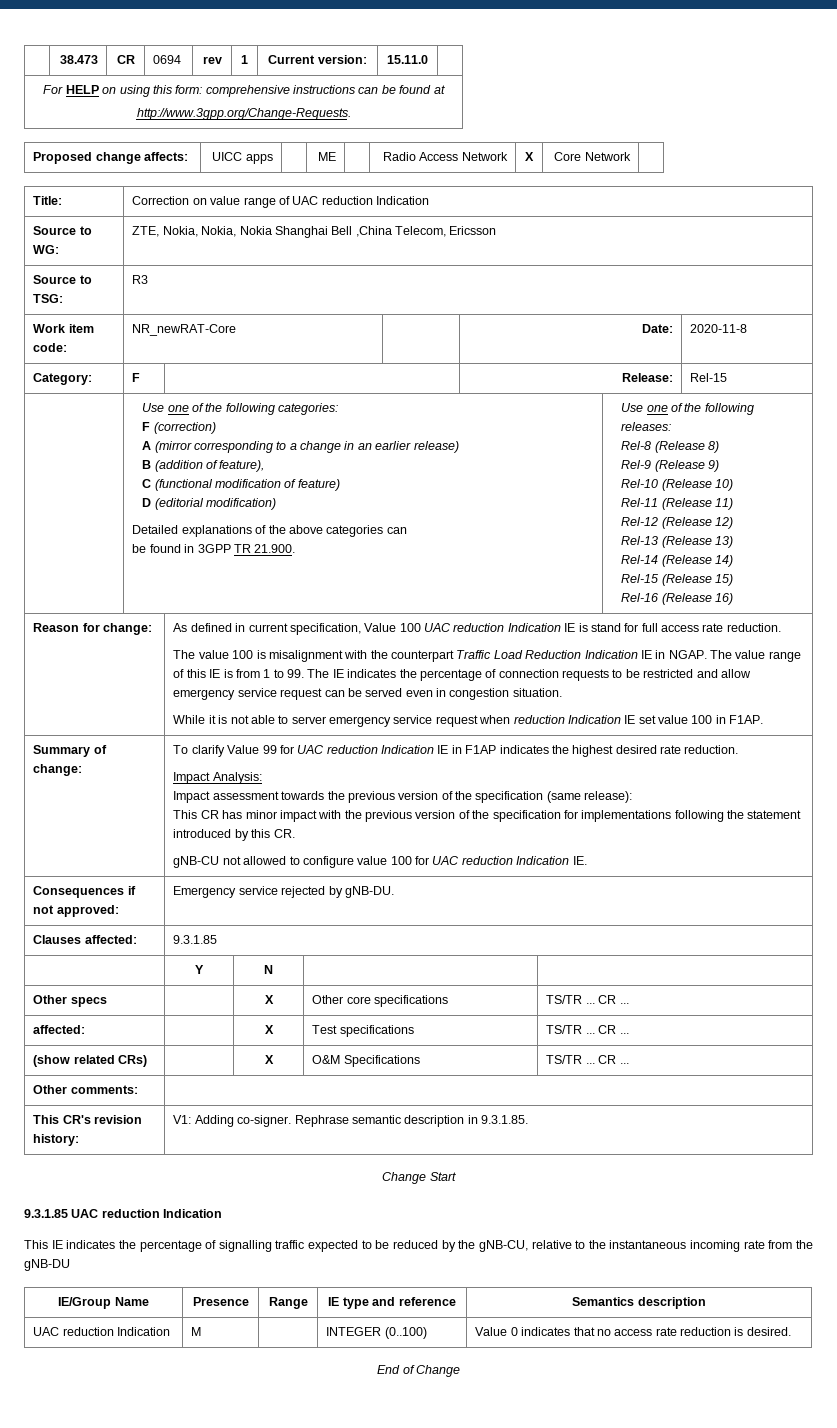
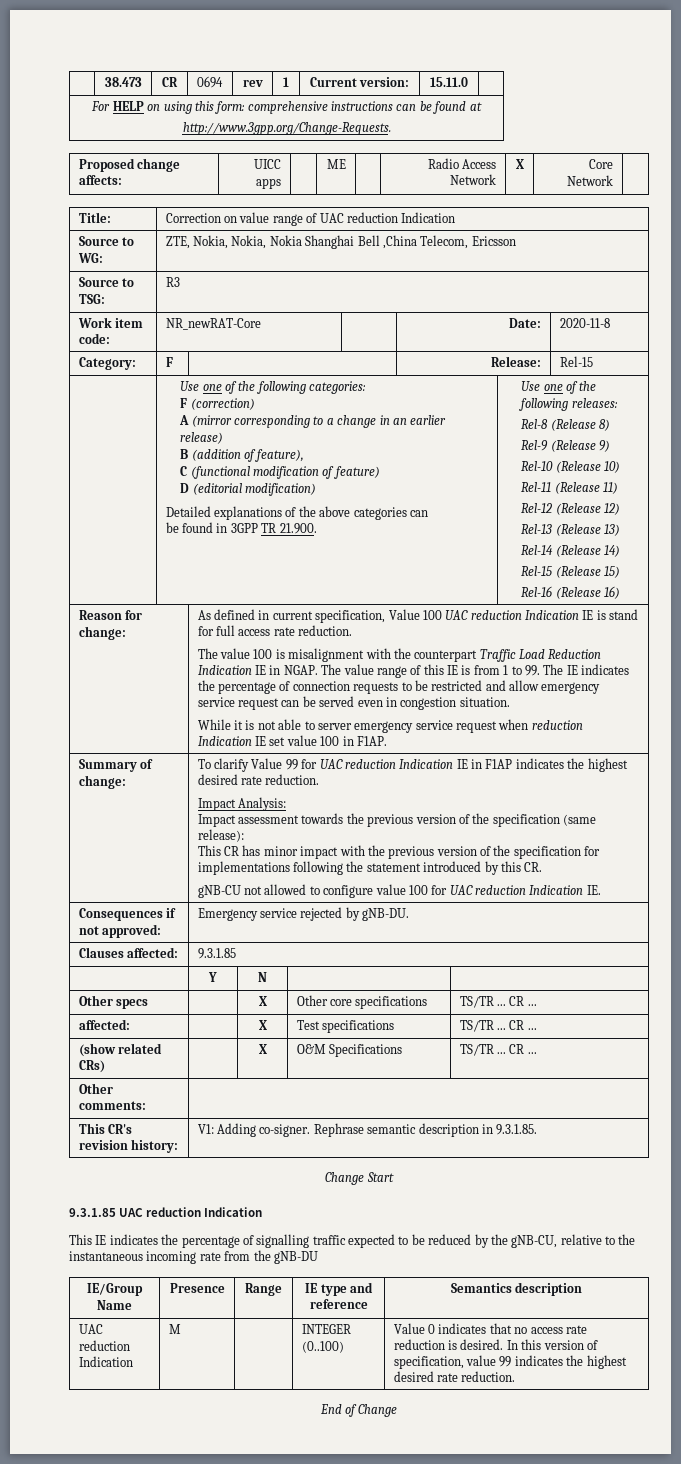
- UAC reduction Indication | M | | INTEGER (0..100) | Value 0 indicates that no access rate reduction is desired.
+ UAC reduction Indication | M | | INTEGER (0..100) | Value 0 indicates that no access rate reduction is desired. In this version of specification, value 99 indicates the highest desired rate reduction.

